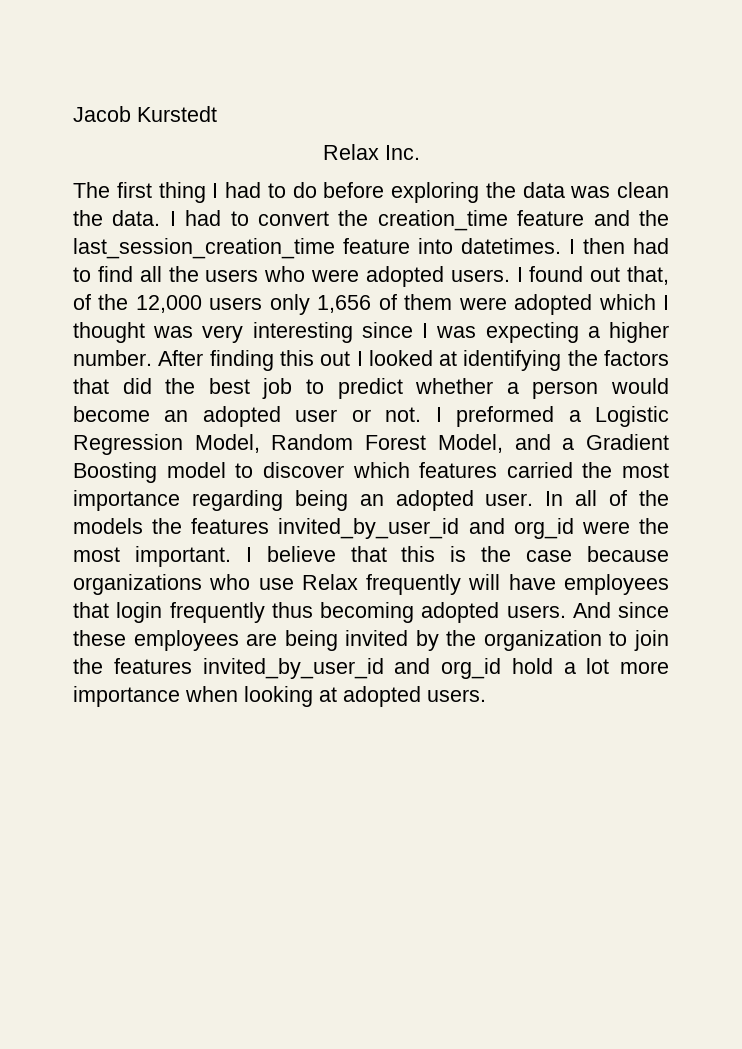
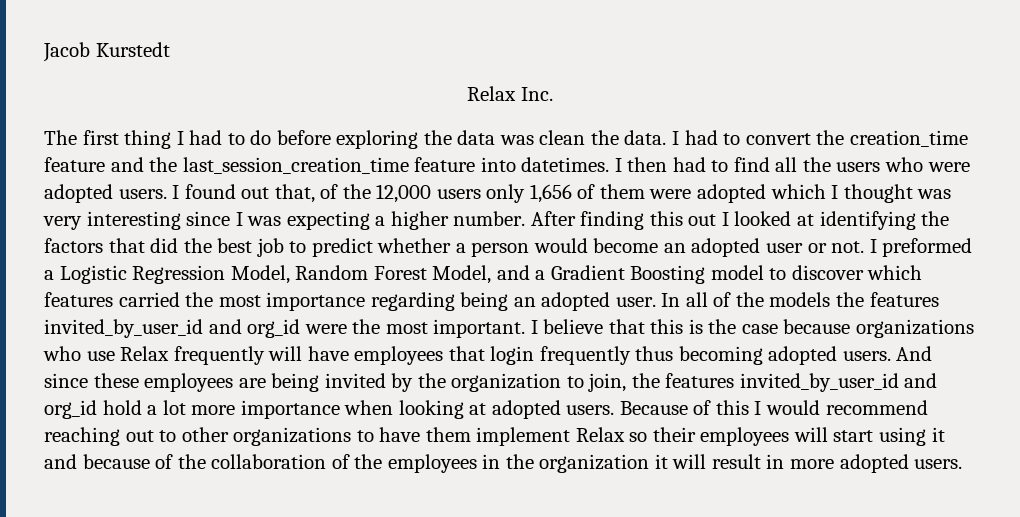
- And since these employees are being invited by the organization to join the features invited_by_user_id and org_id hold a lot more importance when looking at adopted users.
+ And since these employees are being invited by the organization to join, the features invited_by_user_id and org_id hold a lot more importance when looking at adopted users.
+ Because of this I would recommend reaching out to other organizations to have them implement Relax so their employees will start using it and because of the collaboration of the employees in the organization it will result in more adopted users.

